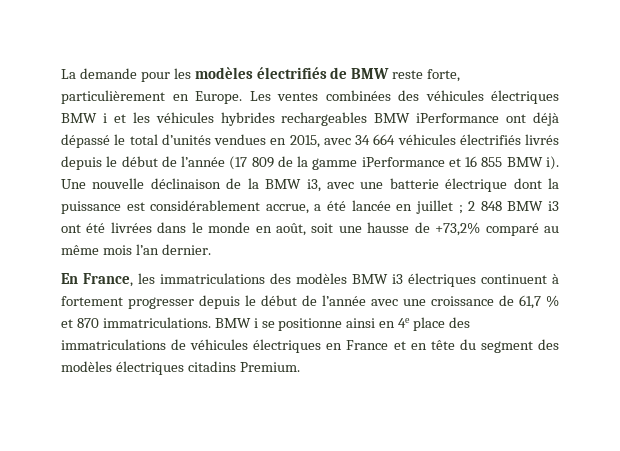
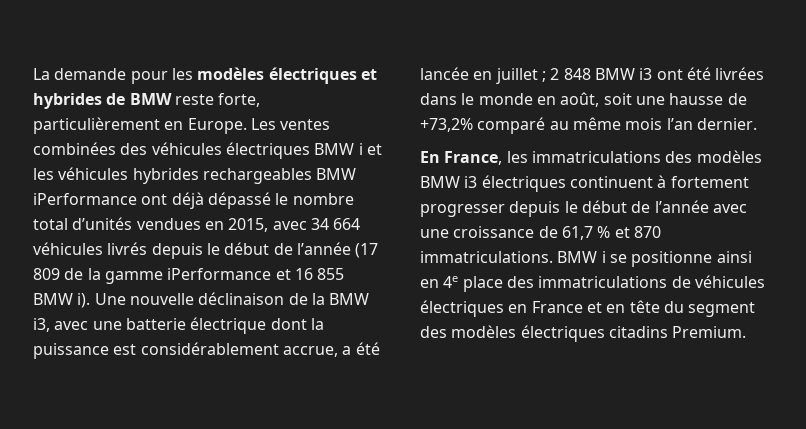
- La demande pour les modèles électrifiés de BMW reste forte, particulièrement en Europe.
+ La demande pour les modèles électriques et hybrides de BMW reste forte, particulièrement en Europe.
- Les ventes combinées des véhicules électriques BMW i et les véhicules hybrides rechargeables BMW iPerformance ont déjà dépassé le total d’unités vendues en 2015, avec 34 664 véhicules électrifiés livrés depuis le début de l’année (17 809 de la gamme iPerformance et 16 855 BMW i).
+ Les ventes combinées des véhicules électriques BMW i et les véhicules hybrides rechargeables BMW iPerformance ont déjà dépassé le nombre total d’unités vendues en 2015, avec 34 664 véhicules livrés depuis le début de l’année (17 809 de la gamme iPerformance et 16 855 BMW i).

